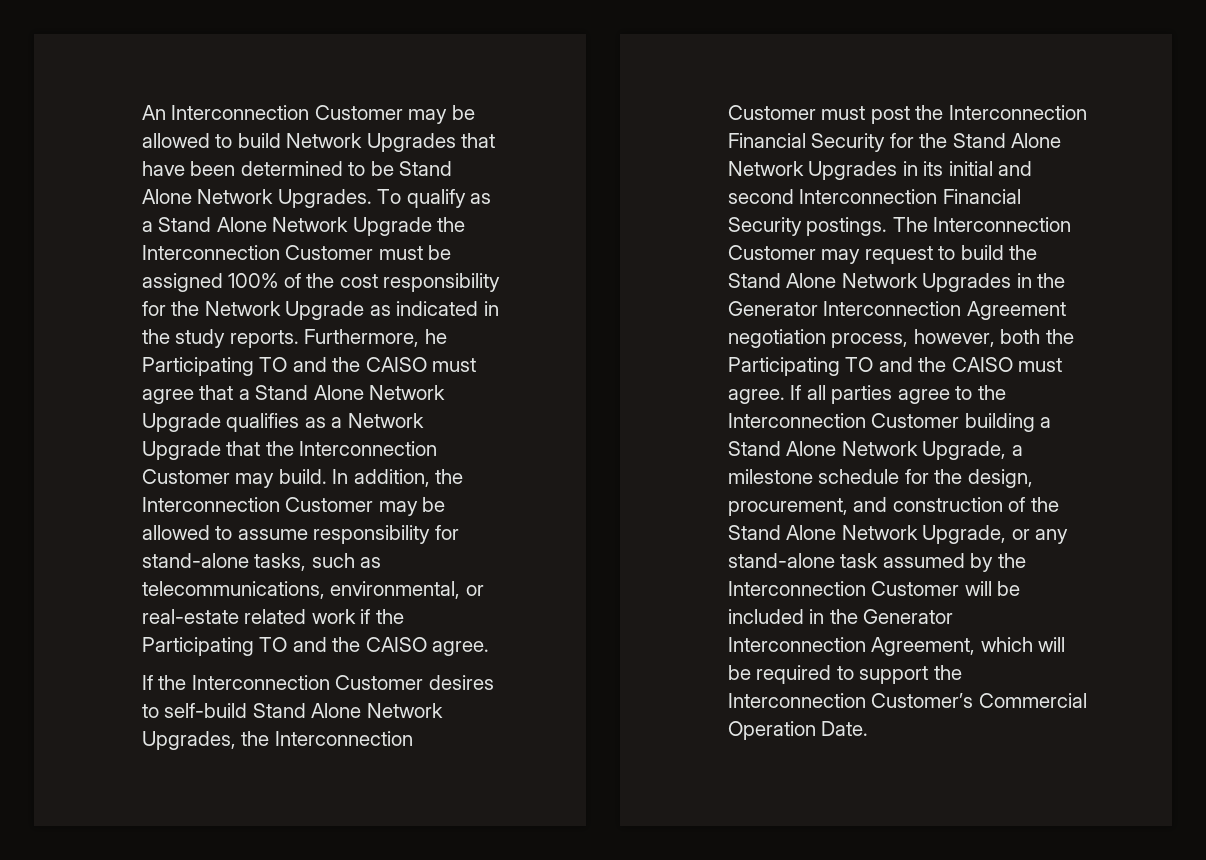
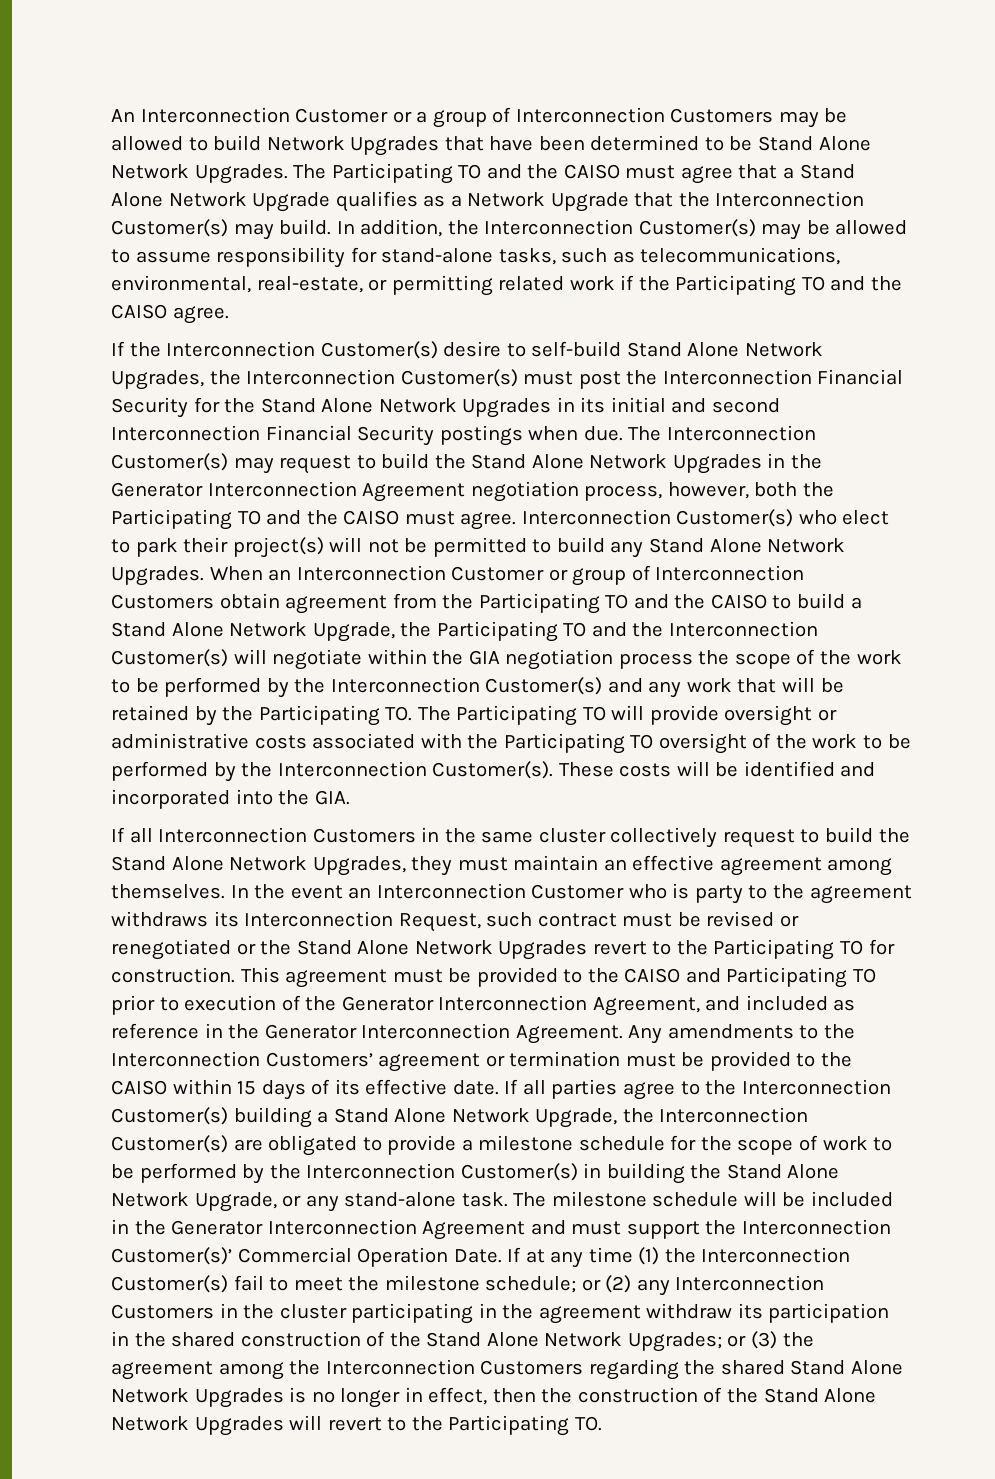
- An Interconnection Customer may be allowed to build Network Upgrades that have been determined to be Stand Alone Network Upgrades.
+ An Interconnection Customer or a group of Interconnection Customers may be allowed to build Network Upgrades that have been determined to be Stand Alone Network Upgrades.
- To qualify as a Stand Alone Network Upgrade the Interconnection Customer must be assigned 100% of the cost responsibility for the Network Upgrade as indicated in the study reports. Furthermore, he Participating TO and the CAISO must agree that a Stand Alone Network Upgrade qualifies as a Network Upgrade that the Interconnection Customer may build.
+ The Participating TO and the CAISO must agree that a Stand Alone Network Upgrade qualifies as a Network Upgrade that the Interconnection Customer(s) may build.
- In addition, the Interconnection Customer may be allowed to assume responsibility for stand-alone tasks, such as telecommunications, environmental, or real-estate related work if the Participating TO and the CAISO agree.
+ In addition, the Interconnection Customer(s) may be allowed to assume responsibility for stand-alone tasks, such as telecommunications, environmental, real-estate, or permitting related work if the Participating TO and the CAISO agree.
- If the Interconnection Customer desires to self-build Stand Alone Network Upgrades, the Interconnection Customer must post the Interconnection Financial Security for the Stand Alone Network Upgrades in its initial and second Interconnection Financial Security postings.
+ If the Interconnection Customer(s) desire to self-build Stand Alone Network Upgrades, the Interconnection Customer(s) must post the Interconnection Financial Security for the Stand Alone Network Upgrades in its initial and second Interconnection Financial Security postings when due.
- The Interconnection Customer may request to build the Stand Alone Network Upgrades in the Generator Interconnection Agreement negotiation process, however, both the Participating TO and the CAISO must agree.
+ The Interconnection Customer(s) may request to build the Stand Alone Network Upgrades in the Generator Interconnection Agreement negotiation process, however, both the Participating TO and the CAISO must agree.
+ Interconnection Customer(s) who elect to park their project(s) will not be permitted to build any Stand Alone Network Upgrades. When an Interconnection Customer or group of Interconnection Customers obtain agreement from the Participating TO and the CAISO to build a Stand Alone Network Upgrade, the Participating TO and the Interconnection Customer(s) will negotiate within the GIA negotiation process the scope of the work to be performed by the Interconnection Customer(s) and any work that will be retained by the Participating TO. The Participating TO will provide oversight or administrative costs associated with the Participating TO oversight of the work to be performed by the Interconnection Customer(s). These costs will be identified and incorporated into the GIA.
+ If all Interconnection Customers in the same cluster collectively request to build the Stand Alone Network Upgrades, they must maintain an effective agreement among themselves. In the event an Interconnection Customer who is party to the agreement withdraws its Interconnection Request, such contract must be revised or renegotiated or the Stand Alone Network Upgrades revert to the Participating TO for construction. This agreement must be provided to the CAISO and Participating TO prior to execution of the Generator Interconnection Agreement, and included as reference in the Generator Interconnection Agreement. Any amendments to the Interconnection Customers’ agreement or termination must be provided to the CAISO within 15 days of its effective date.
- If all parties agree to the Interconnection Customer building a Stand Alone Network Upgrade, a milestone schedule for the design, procurement, and construction of the Stand Alone Network Upgrade, or any stand-alone task assumed by the Interconnection Customer will be included in the Generator Interconnection Agreement, which will be required to support the Interconnection Customer’s Commercial Operation Date.
+ If all parties agree to the Interconnection Customer(s) building a Stand Alone Network Upgrade, the Interconnection Customer(s) are obligated to provide a milestone schedule for the scope of work to be performed by the Interconnection Customer(s) in building the Stand Alone Network Upgrade, or any stand-alone task. The milestone schedule will be included in the Generator Interconnection Agreement and must support the Interconnection Customer(s)’ Commercial Operation Date.
+ If at any time (1) the Interconnection Customer(s) fail to meet the milestone schedule; or (2) any Interconnection Customers in the cluster participating in the agreement withdraw its participation in the shared construction of the Stand Alone Network Upgrades; or (3) the agreement among the Interconnection Customers regarding the shared Stand Alone Network Upgrades is no longer in effect, then the construction of the Stand Alone Network Upgrades will revert to the Participating TO.

